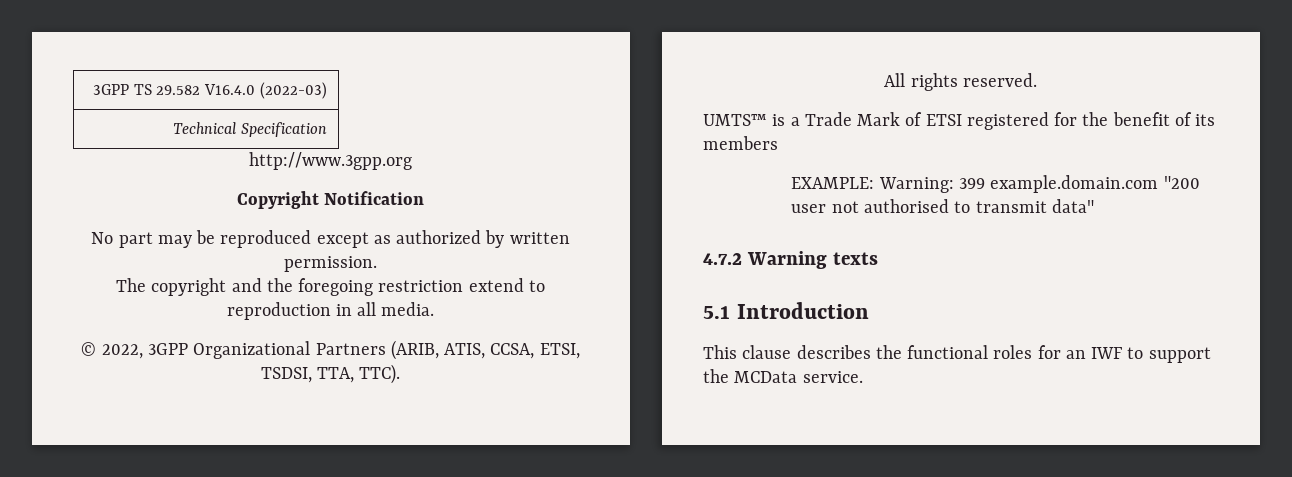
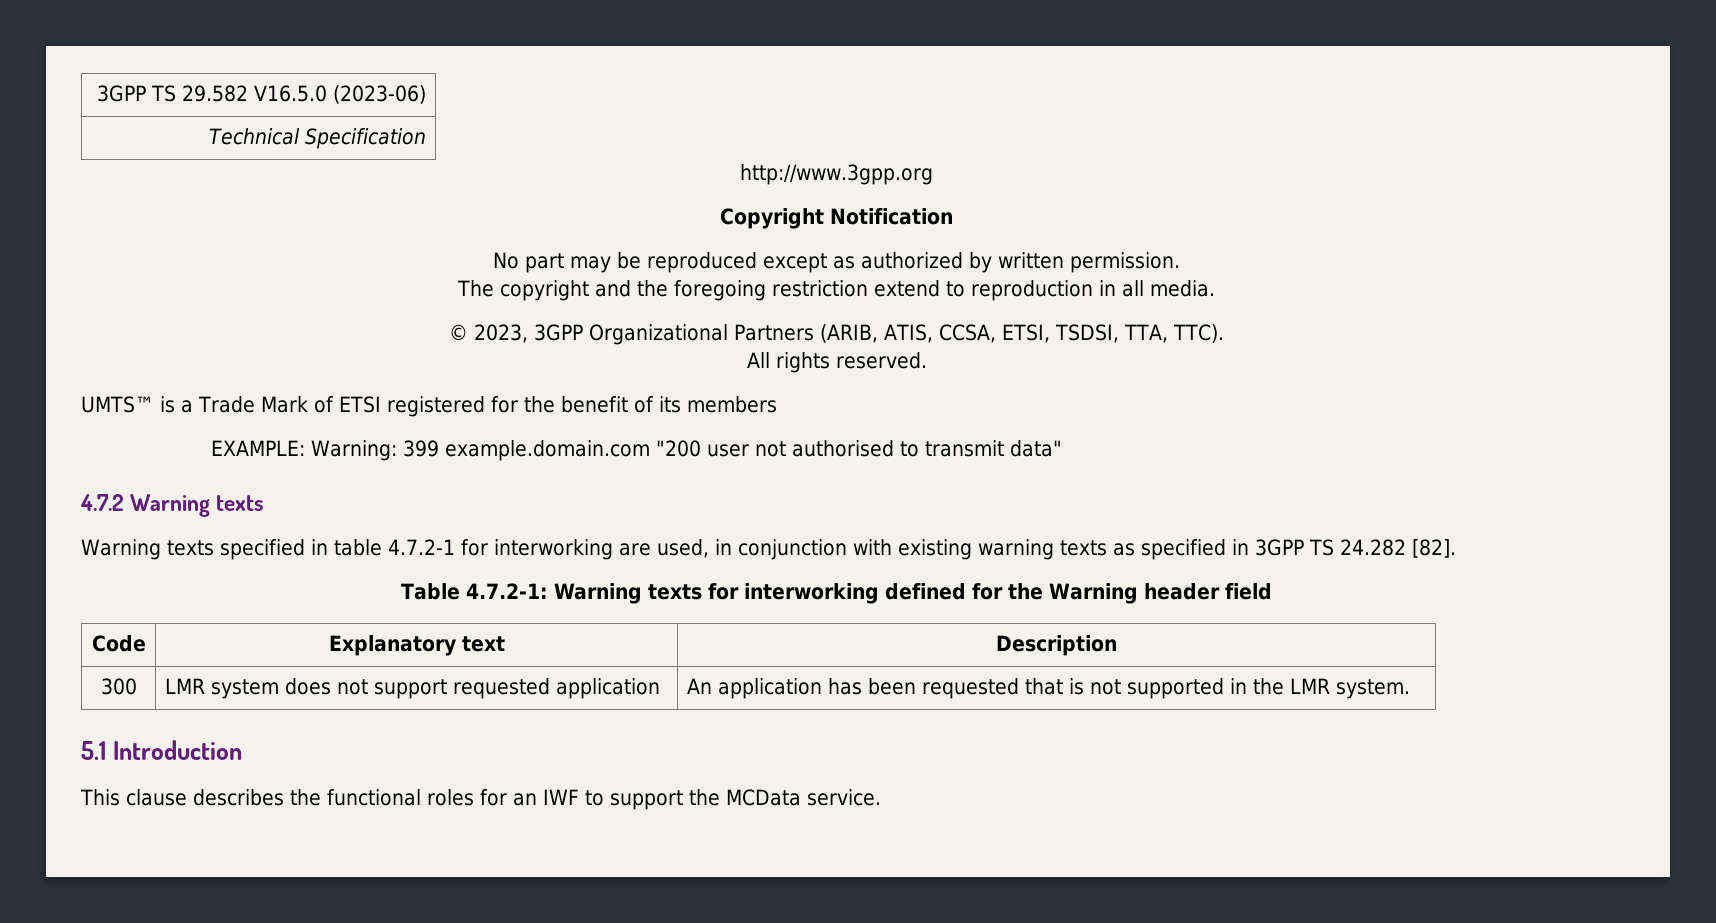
- 3GPP TS 29.582 V16.4.0 (2022-03)
+ 3GPP TS 29.582 V16.5.0 (2023-06)
- © 2022, 3GPP Organizational Partners (ARIB, ATIS, CCSA, ETSI, TSDSI, TTA, TTC).
+ © 2023, 3GPP Organizational Partners (ARIB, ATIS, CCSA, ETSI, TSDSI, TTA, TTC).
+ Warning texts specified in table 4.7.2-1 for interworking are used, in conjunction with existing warning texts as specified in 3GPP TS 24.282 [82].
+ Table 4.7.2-1: Warning texts for interworking defined for the Warning header field
+ Code | Explanatory text | Description
+ 300 | LMR system does not support requested application | An application has been requested that is not supported in the LMR system.

